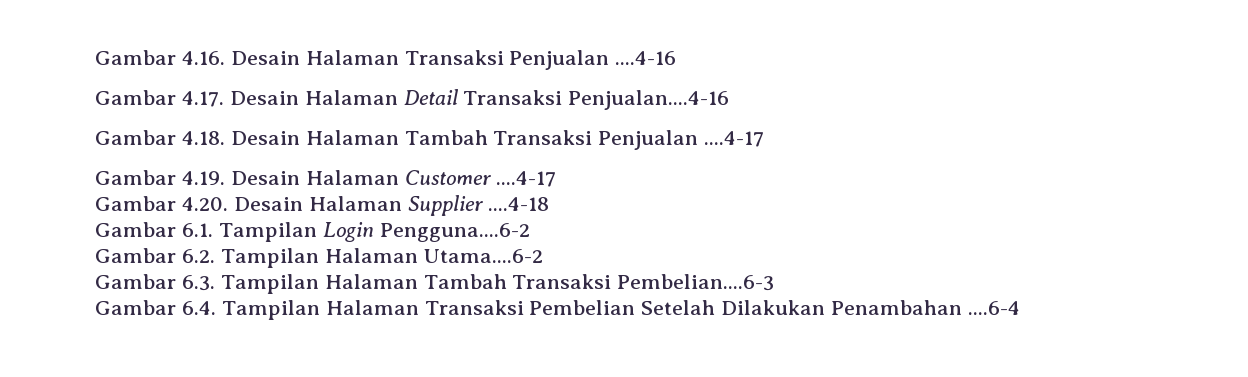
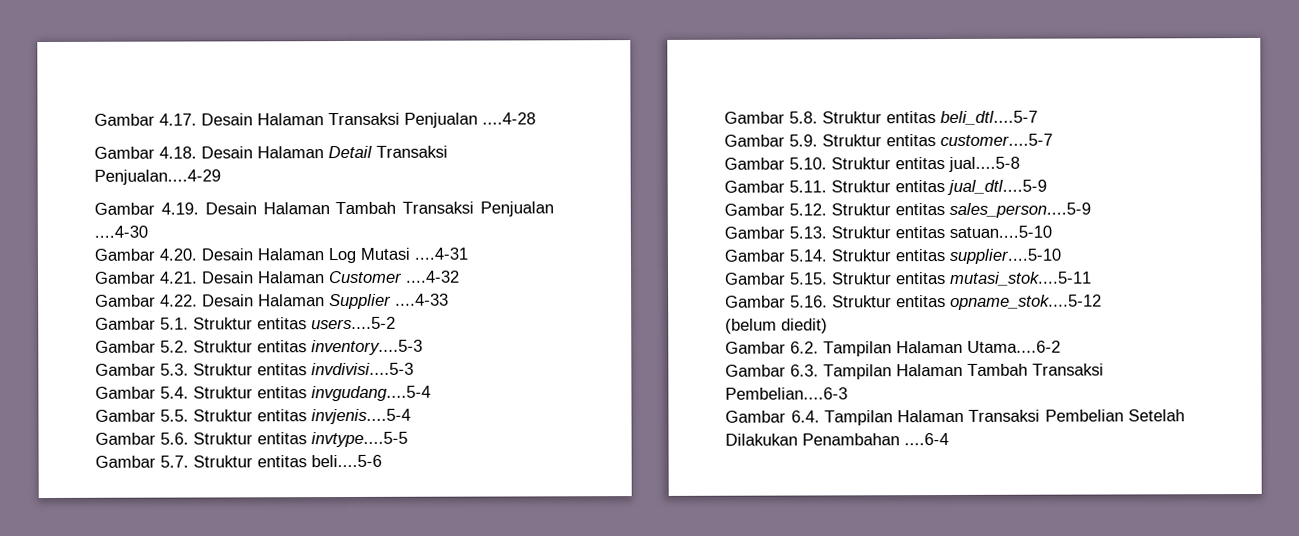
- Gambar 4.16. Desain Halaman Transaksi Penjualan ....4-16
- Gambar 4.17. Desain Halaman Detail Transaksi Penjualan....4-16
+ Gambar 4.17. Desain Halaman Transaksi Penjualan ....4-28
- Gambar 4.18. Desain Halaman Tambah Transaksi Penjualan ....4-17
+ Gambar 4.18. Desain Halaman Detail Transaksi Penjualan....4-29
- Gambar 4.19. Desain Halaman Customer ....4-17
+ Gambar 4.19. Desain Halaman Tambah Transaksi Penjualan ....4-30
- Gambar 4.20. Desain Halaman Supplier ....4-18
- Gambar 6.1. Tampilan Login Pengguna....6-2
+ Gambar 4.20. Desain Halaman Log Mutasi ....4-31
+ Gambar 4.21. Desain Halaman Customer ....4-32
+ Gambar 4.22. Desain Halaman Supplier ....4-33
+ Gambar 5.1. Struktur entitas users....5-2
+ Gambar 5.2. Struktur entitas inventory....5-3
+ Gambar 5.3. Struktur entitas invdivisi....5-3
+ Gambar 5.4. Struktur entitas invgudang....5-4
+ Gambar 5.5. Struktur entitas invjenis....5-4
+ Gambar 5.6. Struktur entitas invtype....5-5
+ Gambar 5.7. Struktur entitas beli....5-6
+ Gambar 5.8. Struktur entitas beli_dtl....5-7
+ Gambar 5.9. Struktur entitas customer....5-7
+ Gambar 5.10. Struktur entitas jual....5-8
+ Gambar 5.11. Struktur entitas jual_dtl....5-9
+ Gambar 5.12. Struktur entitas sales_person....5-9
+ Gambar 5.13. Struktur entitas satuan....5-10
+ Gambar 5.14. Struktur entitas supplier....5-10
+ Gambar 5.15. Struktur entitas mutasi_stok....5-11
+ Gambar 5.16. Struktur entitas opname_stok....5-12
+ (belum diedit)

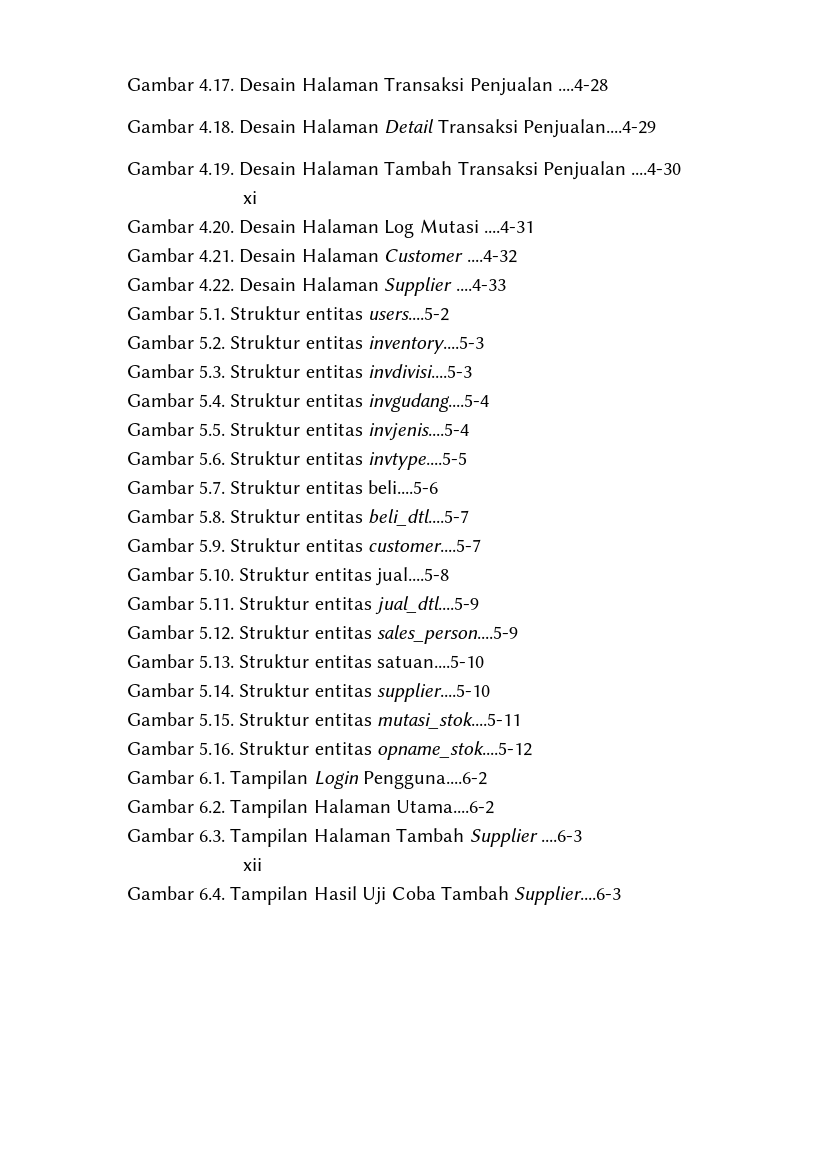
+ xi
- (belum diedit)
+ Gambar 6.1. Tampilan Login Pengguna....6-2
- Gambar 6.3. Tampilan Halaman Tambah Transaksi Pembelian....6-3
+ Gambar 6.3. Tampilan Halaman Tambah Supplier ....6-3
+ xii
- Gambar 6.4. Tampilan Halaman Transaksi Pembelian Setelah Dilakukan Penambahan ....6-4
+ Gambar 6.4. Tampilan Hasil Uji Coba Tambah Supplier....6-3

